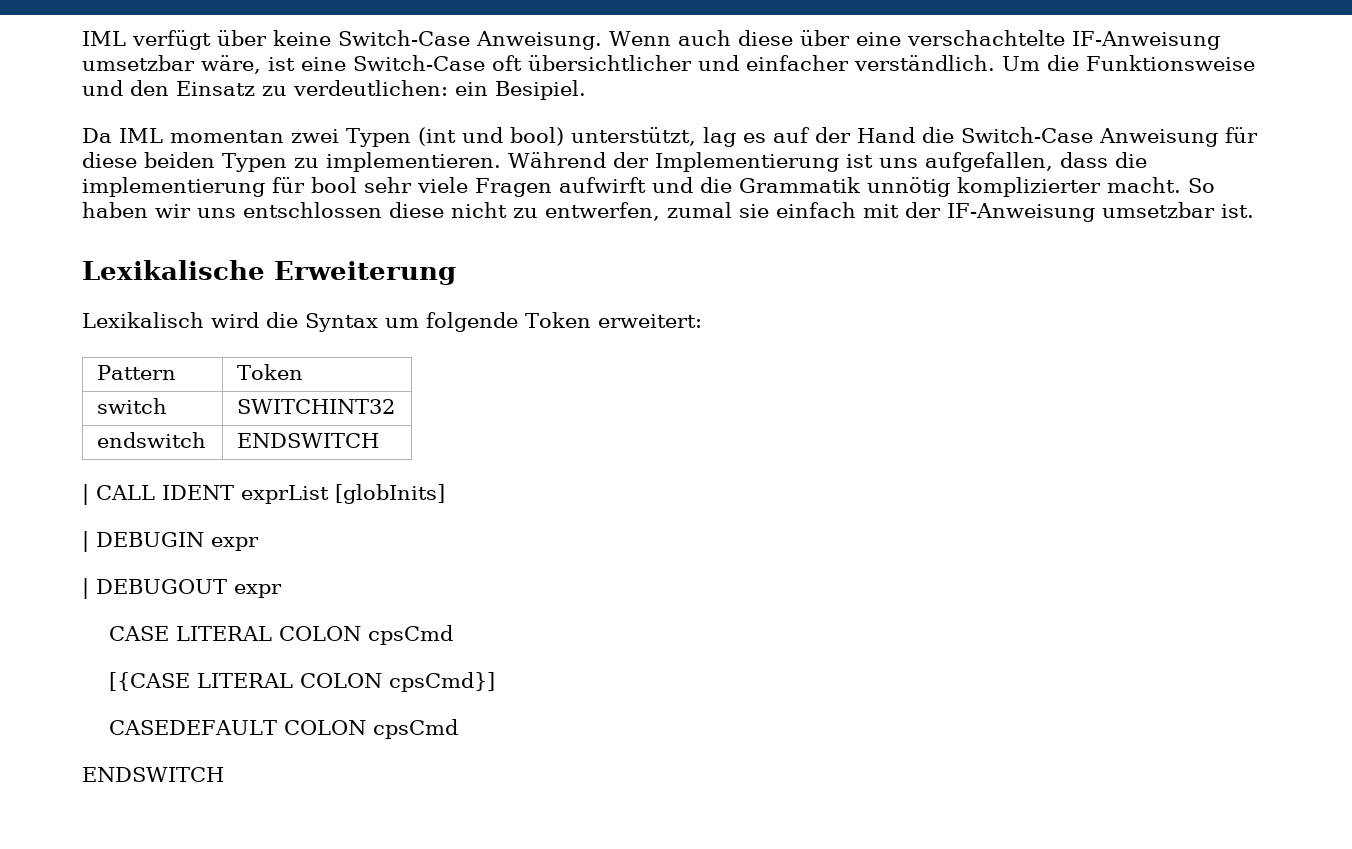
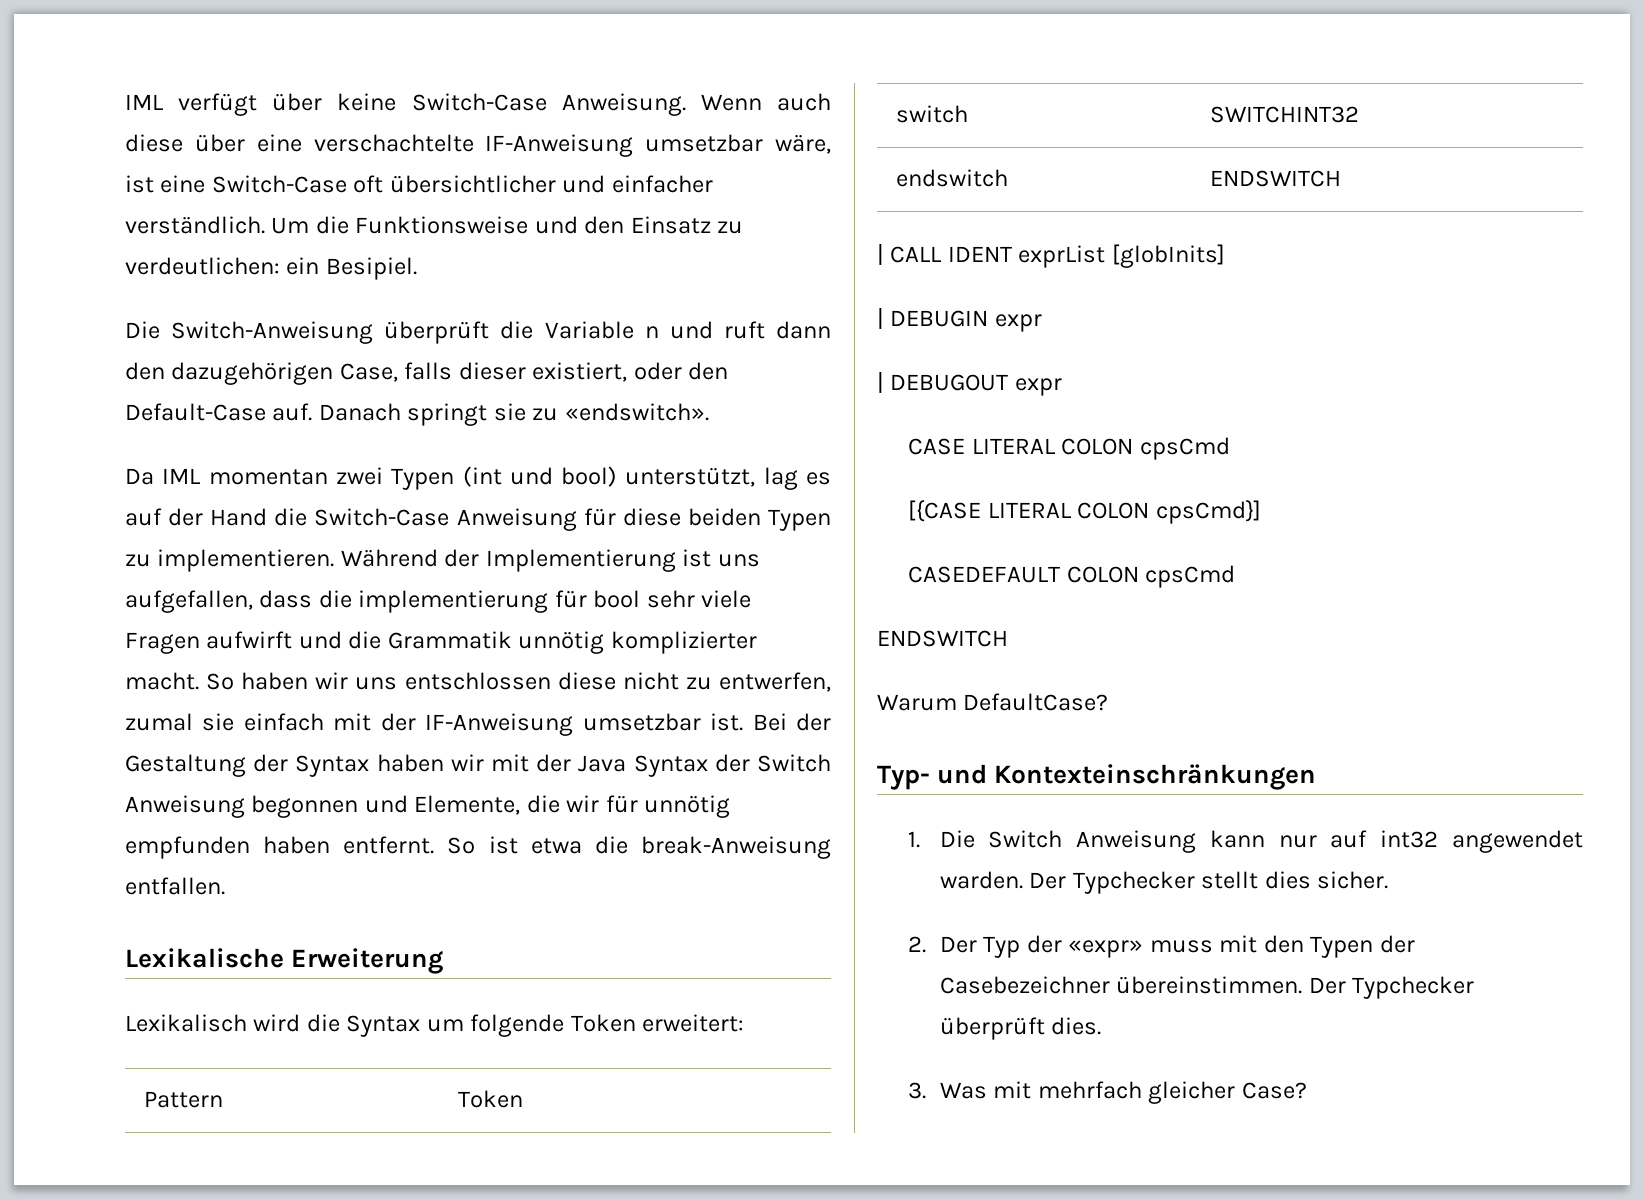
+ Die Switch-Anweisung überprüft die Variable n und ruft dann den dazugehörigen Case, falls dieser existiert, oder den Default-Case auf. Danach springt sie zu «endswitch».
+ Bei der Gestaltung der Syntax haben wir mit der Java Syntax der Switch Anweisung begonnen und Elemente, die wir für unnötig empfunden haben entfernt. So ist etwa die break-Anweisung entfallen.
+ Warum DefaultCase?
+ Typ- und Kontexteinschränkungen
+ 1. Die Switch Anweisung kann nur auf int32 angewendet warden. Der Typchecker stellt dies sicher.
+ 2. Der Typ der «expr» muss mit den Typen der Casebezeichner übereinstimmen. Der Typchecker überprüft dies.
+ 3. Was mit mehrfach gleicher Case?

